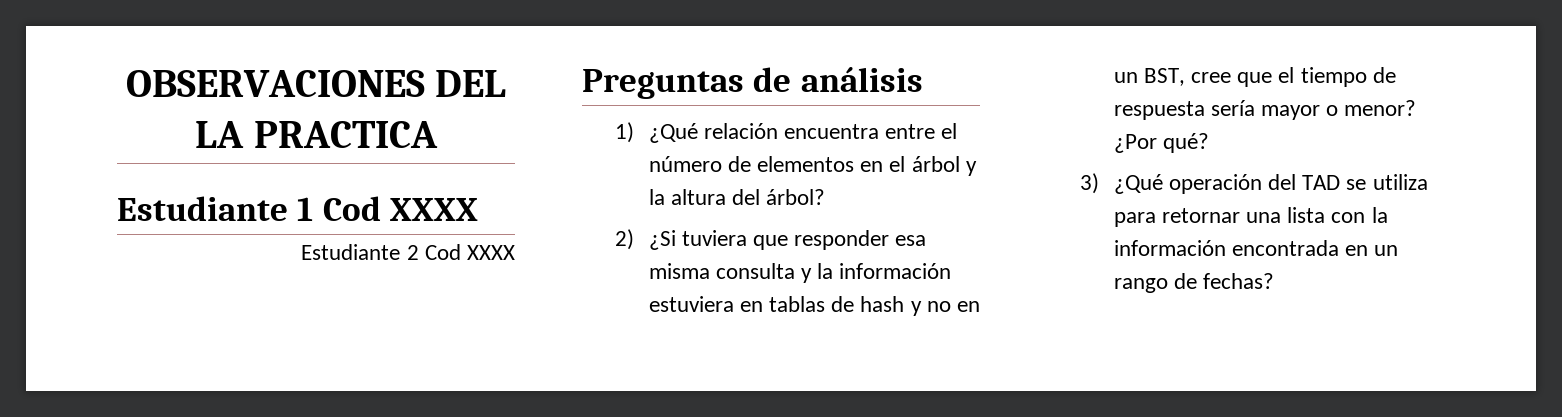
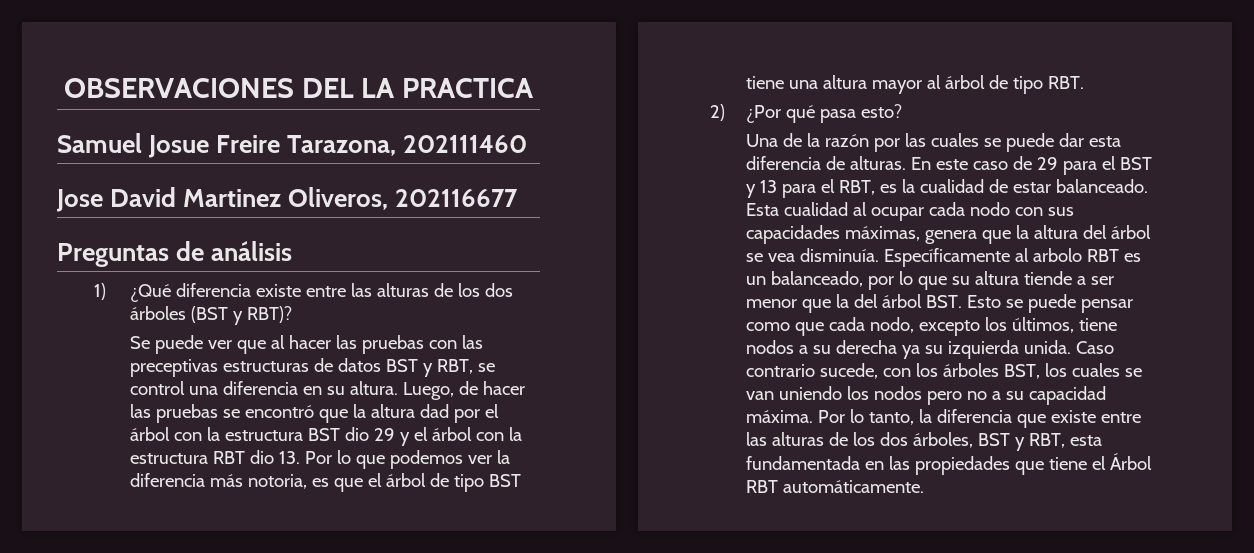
- Estudiante 1 Cod XXXX
- Estudiante 2 Cod XXXX
+ Samuel Josue Freire Tarazona, 202111460
+ Jose David Martinez Oliveros, 202116677
- 1) ¿Qué relación encuentra entre el número de elementos en el árbol y la altura del árbol?
- 2) ¿Si tuviera que responder esa misma consulta y la información estuviera en tablas de hash y no en un BST, cree que el tiempo de respuesta sería mayor o menor? ¿Por qué?
- 3) ¿Qué operación del TAD se utiliza para retornar una lista con la información encontrada en un rango de fechas?
+ 1) ¿Qué diferencia existe entre las alturas de los dos árboles (BST y RBT)?
+ Se puede ver que al hacer las pruebas con las preceptivas estructuras de datos BST y RBT, se control una diferencia en su altura. Luego, de hacer las pruebas se encontró que la altura dad por el árbol con la estructura BST dio 29 y el árbol con la estructura RBT dio 13. Por lo que podemos ver la diferencia más notoria, es que el árbol de tipo BST tiene una altura mayor al árbol de tipo RBT.
+ 2) ¿Por qué pasa esto?
+ Una de la razón por las cuales se puede dar esta diferencia de alturas. En este caso de 29 para el BST y 13 para el RBT, es la cualidad de estar balanceado. Esta cualidad al ocupar cada nodo con sus capacidades máximas, genera que la altura del árbol se vea disminuía. Específicamente al arbolo RBT es un balanceado, por lo que su altura tiende a ser menor que la del árbol BST. Esto se puede pensar como que cada nodo, excepto los últimos, tiene nodos a su derecha ya su izquierda unida. Caso contrario sucede, con los árboles BST, los cuales se van uniendo los nodos pero no a su capacidad máxima. Por lo tanto, la diferencia que existe entre las alturas de los dos árboles, BST y RBT, esta fundamentada en las propiedades que tiene el Árbol RBT automáticamente.

